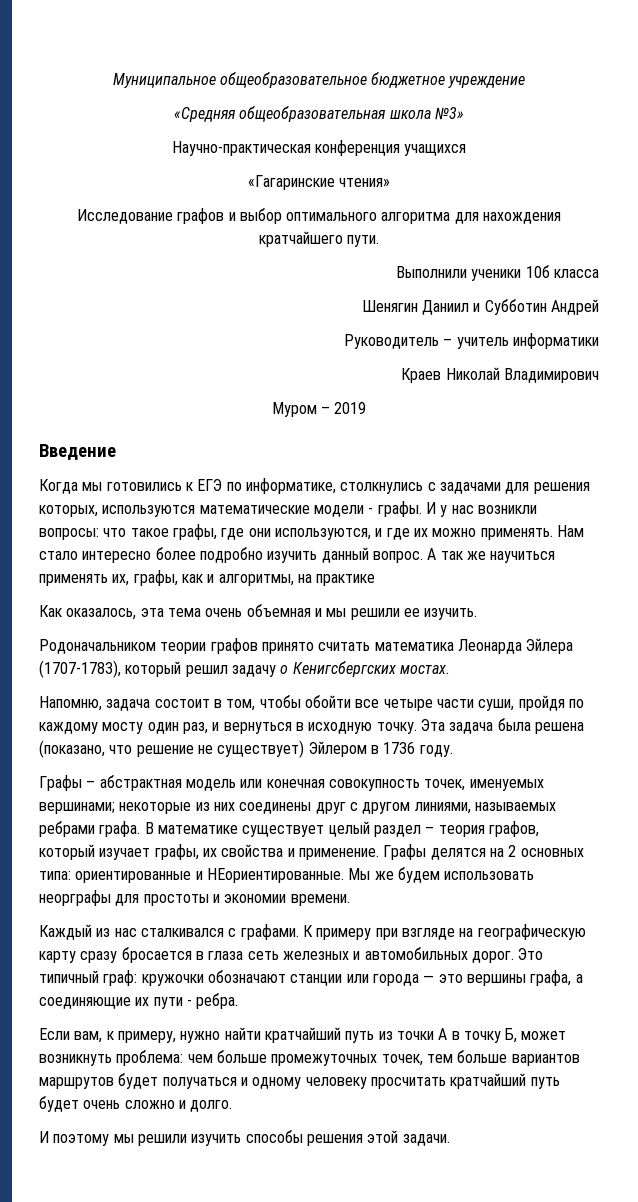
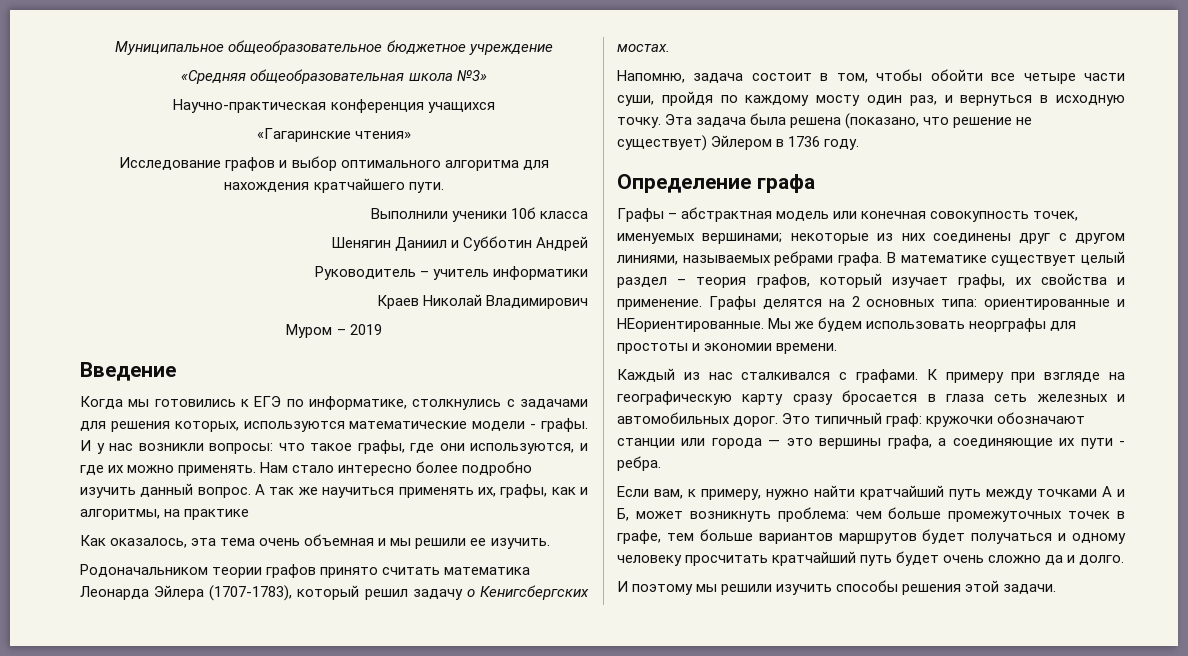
+ Определение графа
- Если вам, к примеру, нужно найти кратчайший путь из точки А в точку Б, может возникнуть проблема: чем больше промежуточных точек, тем больше вариантов маршрутов будет получаться и одному человеку просчитать кратчайший путь будет очень сложно и долго.
+ Если вам, к примеру, нужно найти кратчайший путь между точками А и Б, может возникнуть проблема: чем больше промежуточных точек в графе, тем больше вариантов маршрутов будет получаться и одному человеку просчитать кратчайший путь будет очень сложно да и долго.

